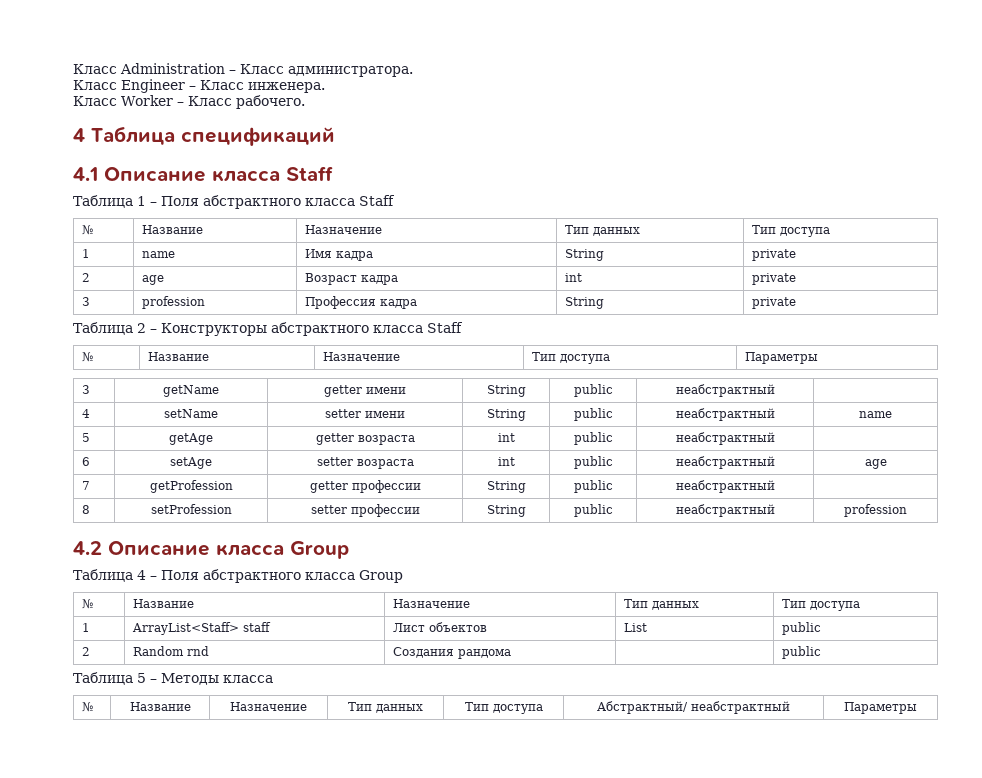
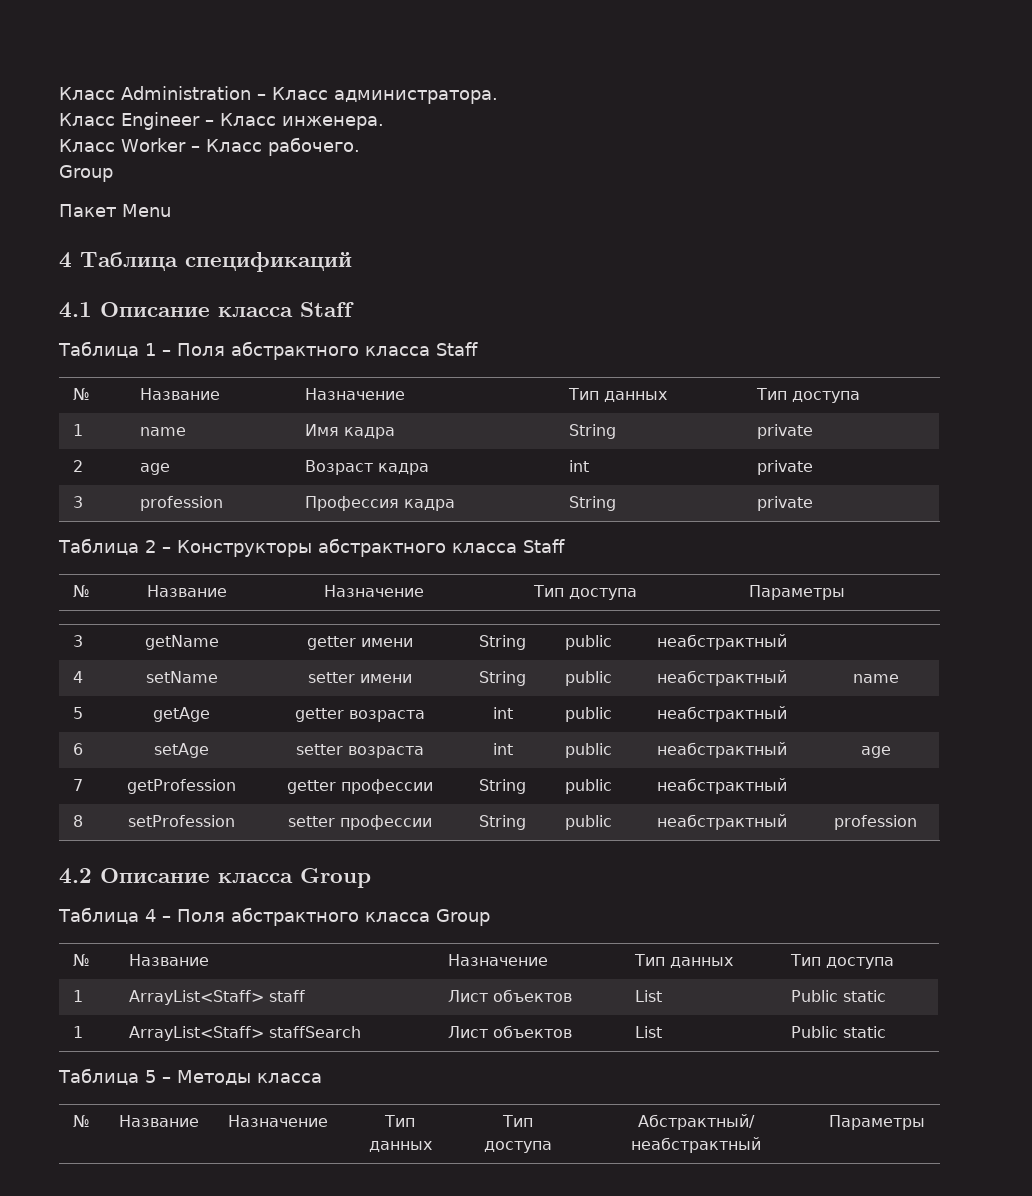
  Класс Worker – Класс рабочего.
+ Group
+ Пакет Menu
- 1 | ArrayList<Staff> staff | Лист объектов | List | public
- 2 | Random rnd | Создания рандома | | public
+ 1 | ArrayList<Staff> staff | Лист объектов | List | Public static
+ 1 | ArrayList<Staff> staffSearch | Лист объектов | List | Public static

